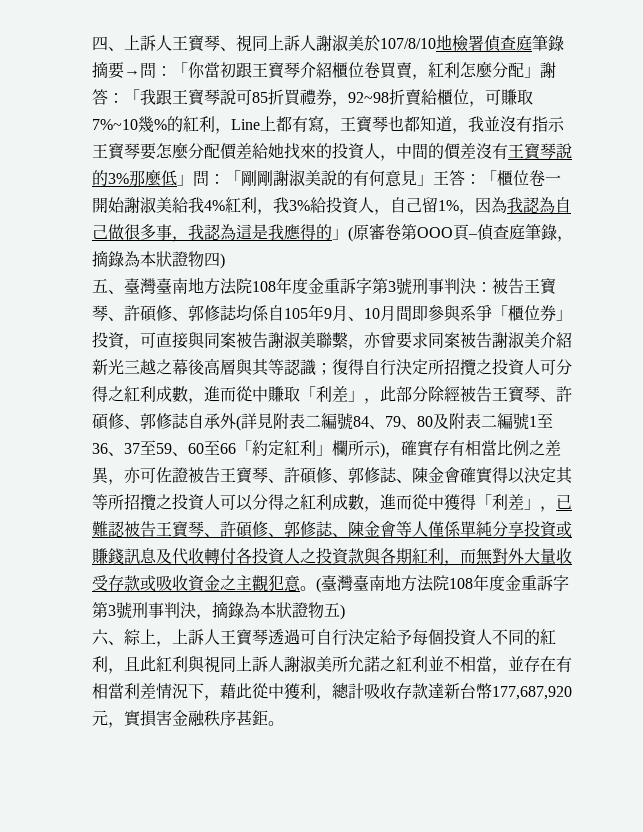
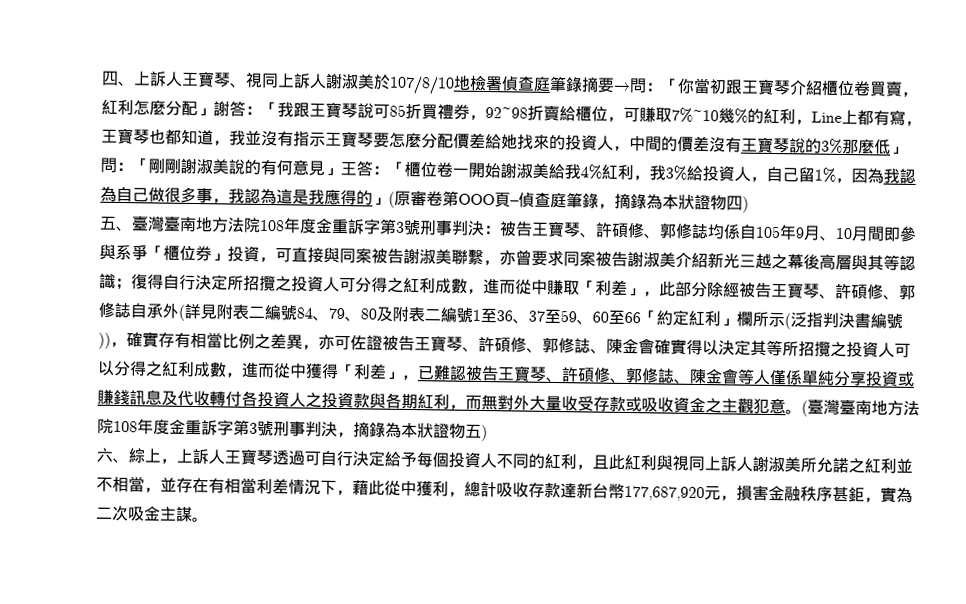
- 復得自行決定所招攬之投資人可分得之紅利成數，進而從中賺取「利差」，此部分除經被告王寶琴、許碩修、郭修誌自承外(詳見附表二編號84、79、80及附表二編號1至36、37至59、60至66「約定紅利」欄所示)，確實存有相當比例之差異，亦可佐證被告王寶琴、許碩修、郭修誌、陳金會確實得以決定其等所招攬之投資人可以分得之紅利成數，進而從中獲得「利差」，已難認被告王寶琴、許碩修、郭修誌、陳金會等人僅係單純分享投資或賺錢訊息及代收轉付各投資人之投資款與各期紅利，而無對外大量收受存款或吸收資金之主觀犯意。
+ 復得自行決定所招攬之投資人可分得之紅利成數，進而從中賺取「利差」，此部分除經被告王寶琴、許碩修、郭修誌自承外(詳見附表二編號84、79、80及附表二編號1至36、37至59、60至66「約定紅利」欄所示(泛指判決書編號))，確實存有相當比例之差異，亦可佐證被告王寶琴、許碩修、郭修誌、陳金會確實得以決定其等所招攬之投資人可以分得之紅利成數，進而從中獲得「利差」，已難認被告王寶琴、許碩修、郭修誌、陳金會等人僅係單純分享投資或賺錢訊息及代收轉付各投資人之投資款與各期紅利，而無對外大量收受存款或吸收資金之主觀犯意。
- 六、綜上，上訴人王寶琴透過可自行決定給予每個投資人不同的紅利，且此紅利與視同上訴人謝淑美所允諾之紅利並不相當，並存在有相當利差情況下，藉此從中獲利，總計吸收存款達新台幣177,687,920元，實損害金融秩序甚鉅。
+ 六、綜上，上訴人王寶琴透過可自行決定給予每個投資人不同的紅利，且此紅利與視同上訴人謝淑美所允諾之紅利並不相當，並存在有相當利差情況下，藉此從中獲利，總計吸收存款達新台幣177,687,920元，損害金融秩序甚鉅，實為二次吸金主謀。

